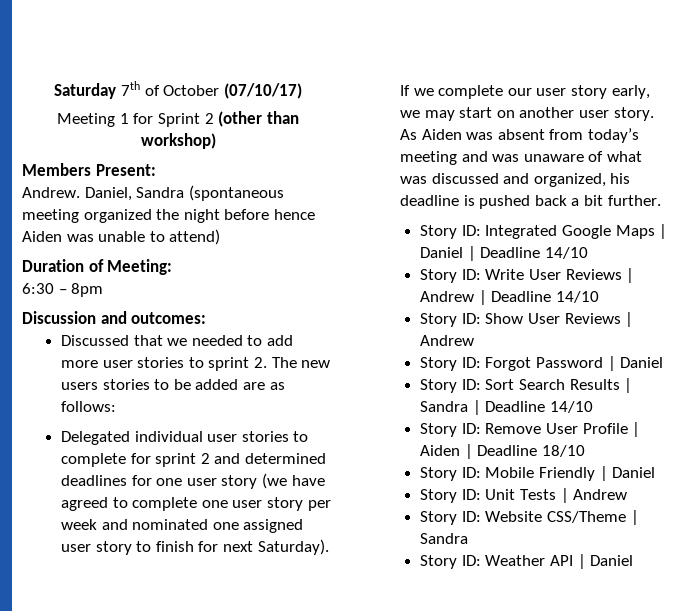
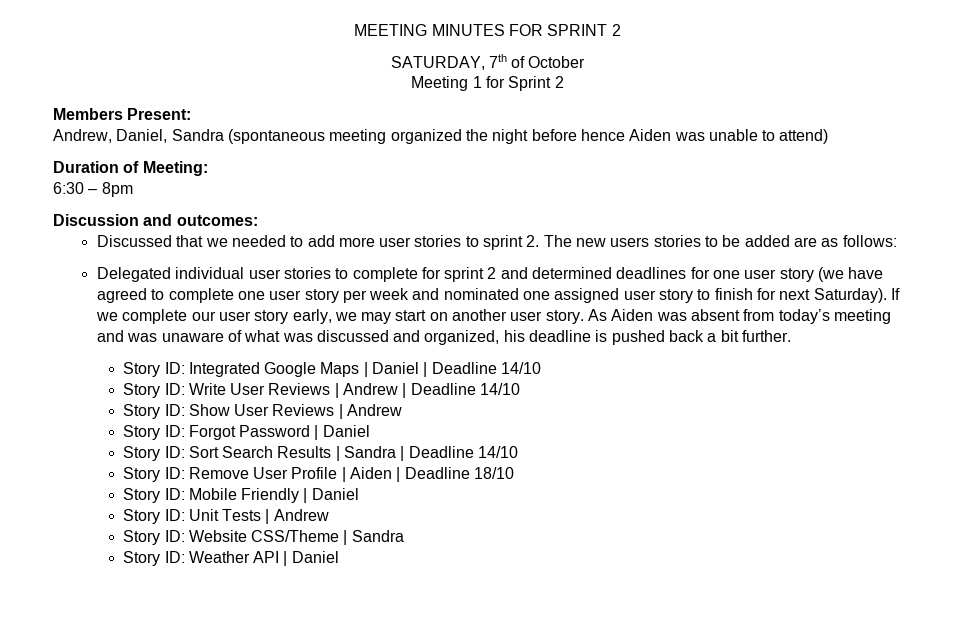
- Saturday 7th of October (07/10/17)
+ MEETING MINUTES FOR SPRINT 2
+ SATURDAY, 7th of October
- Meeting 1 for Sprint 2 (other than workshop)
+ Meeting 1 for Sprint 2
- Andrew. Daniel, Sandra (spontaneous meeting organized the night before hence Aiden was unable to attend)
+ Andrew, Daniel, Sandra (spontaneous meeting organized the night before hence Aiden was unable to attend)

